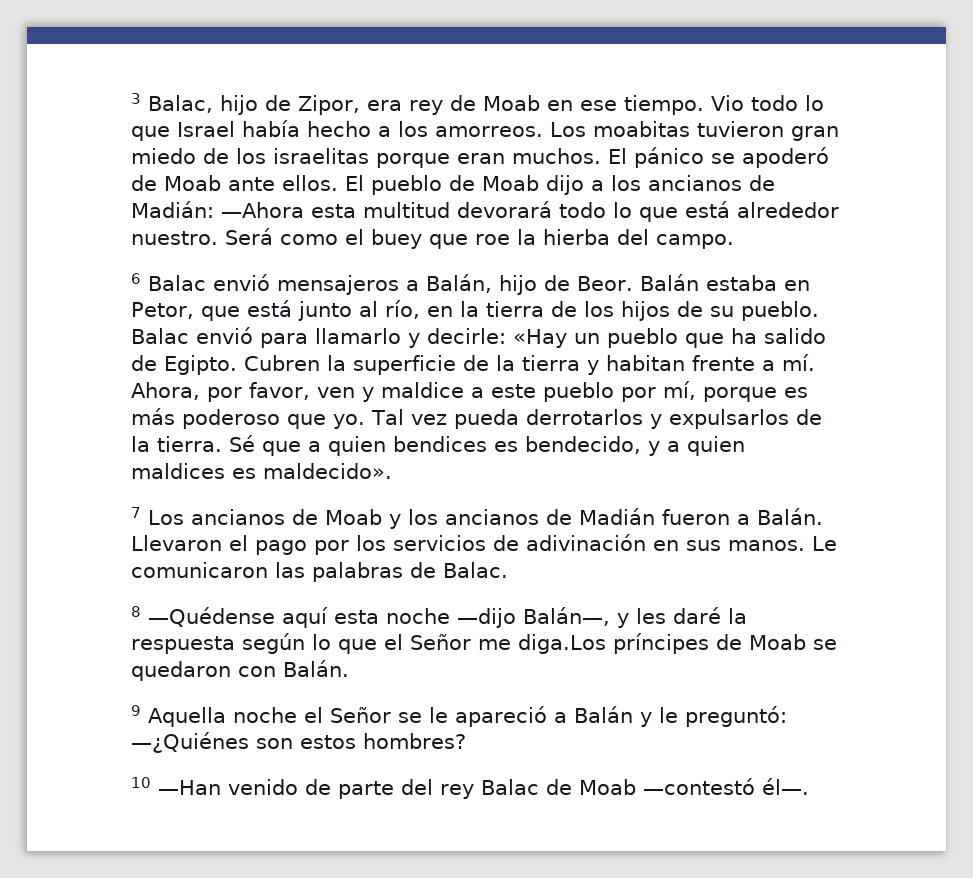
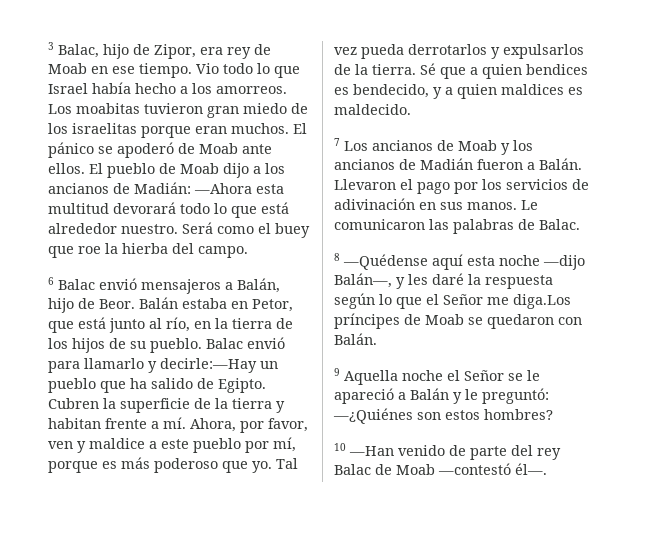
- Balac envió para llamarlo y decirle: «Hay un pueblo que ha salido de Egipto.
+ Balac envió para llamarlo y decirle:—Hay un pueblo que ha salido de Egipto.
- Sé que a quien bendices es bendecido, y a quien maldices es maldecido».
+ Sé que a quien bendices es bendecido, y a quien maldices es maldecido.

